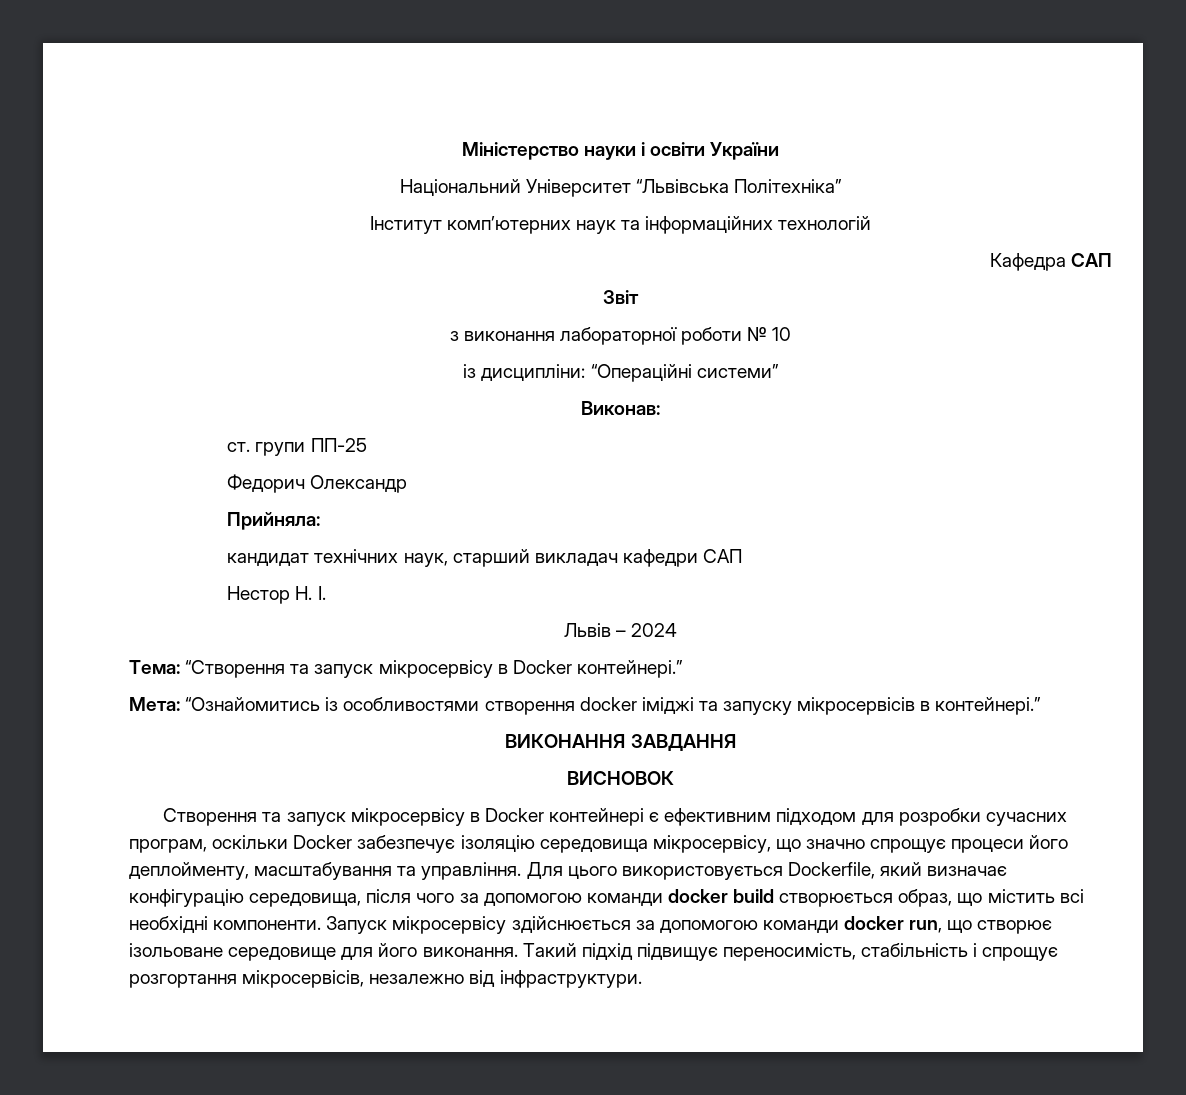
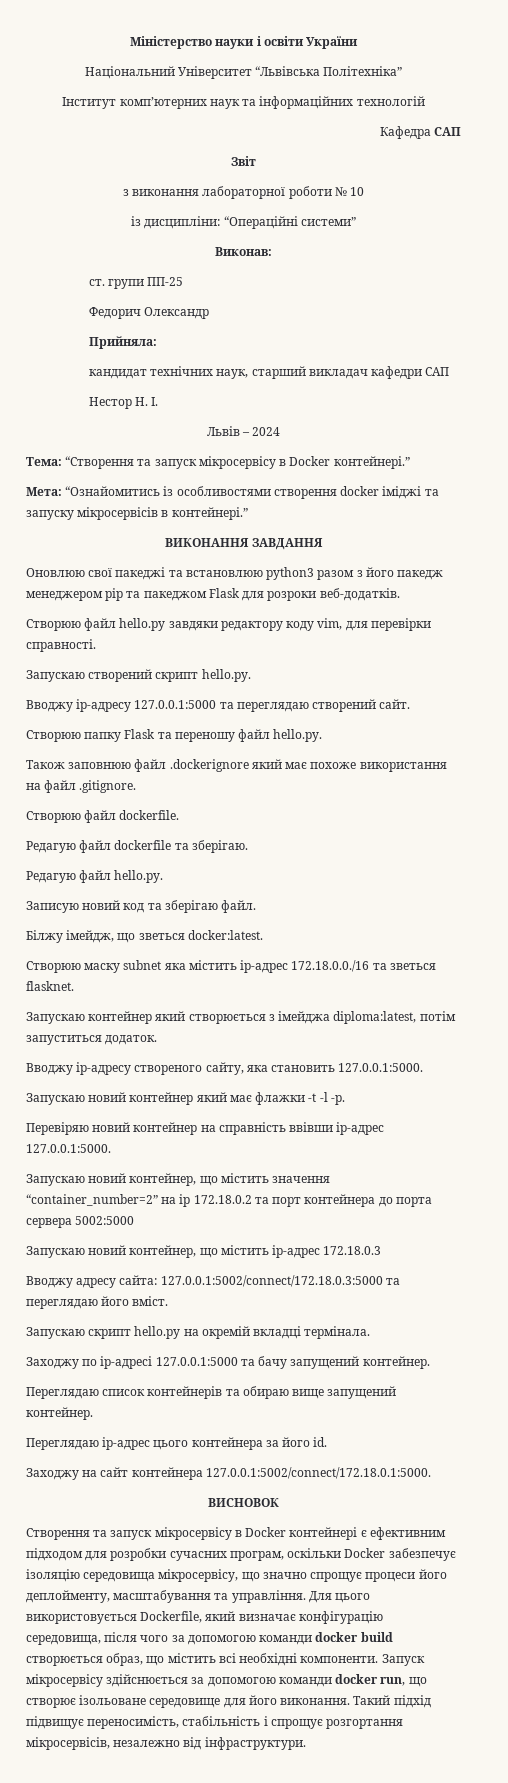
+ Оновлюю свої пакеджі та встановлюю python3 разом з його пакедж менеджером pip та пакеджом Flask для розроки веб-додатків.
+ Створюю файл hello.py завдяки редактору коду vim, для перевірки справності.
+ Запускаю створений скрипт hello.py.
+ Вводжу ip-адресу 127.0.0.1:5000 та переглядаю створений сайт.
+ Створюю папку Flask та переношу файл hello.py.
+ Також заповнюю файл .dockerignore який має похоже використання на файл .gitignore.
+ Створюю файл dockerfile.
+ Редагую файл dockerfile та зберігаю.
+ Редагую файл hello.py.
+ Записую новий код та зберігаю файл.
+ Білжу імейдж, що зветься docker:latest.
+ Створюю маску subnet яка містить ip-адрес 172.18.0.0./16 та зветься flasknet.
+ Запускаю контейнер який створюється з імейджа diploma:latest, потім запуститься додаток.
+ Вводжу ip-адресу створеного сайту, яка становить 127.0.0.1:5000.
+ Запускаю новий контейнер який має флажки -t -l -p.
+ Перевіряю новий контейнер на справність ввівши ip-адрес 127.0.0.1:5000.
+ Запускаю новий контейнер, що містить значення “container_number=2” на ip 172.18.0.2 та порт контейнера до порта сервера 5002:5000
+ Запускаю новий контейнер, що містить ip-адрес 172.18.0.3
+ Вводжу адресу сайта: 127.0.0.1:5002/connect/172.18.0.3:5000 та переглядаю його вміст.
+ Запускаю скрипт hello.py на окремій вкладці термінала.
+ Заходжу по ip-адресі 127.0.0.1:5000 та бачу запущений контейнер.
+ Переглядаю список контейнерів та обираю вище запущений контейнер.
+ Переглядаю ip-адрес цього контейнера за його id.
+ Заходжу на сайт контейнера 127.0.0.1:5002/connect/172.18.0.1:5000.

